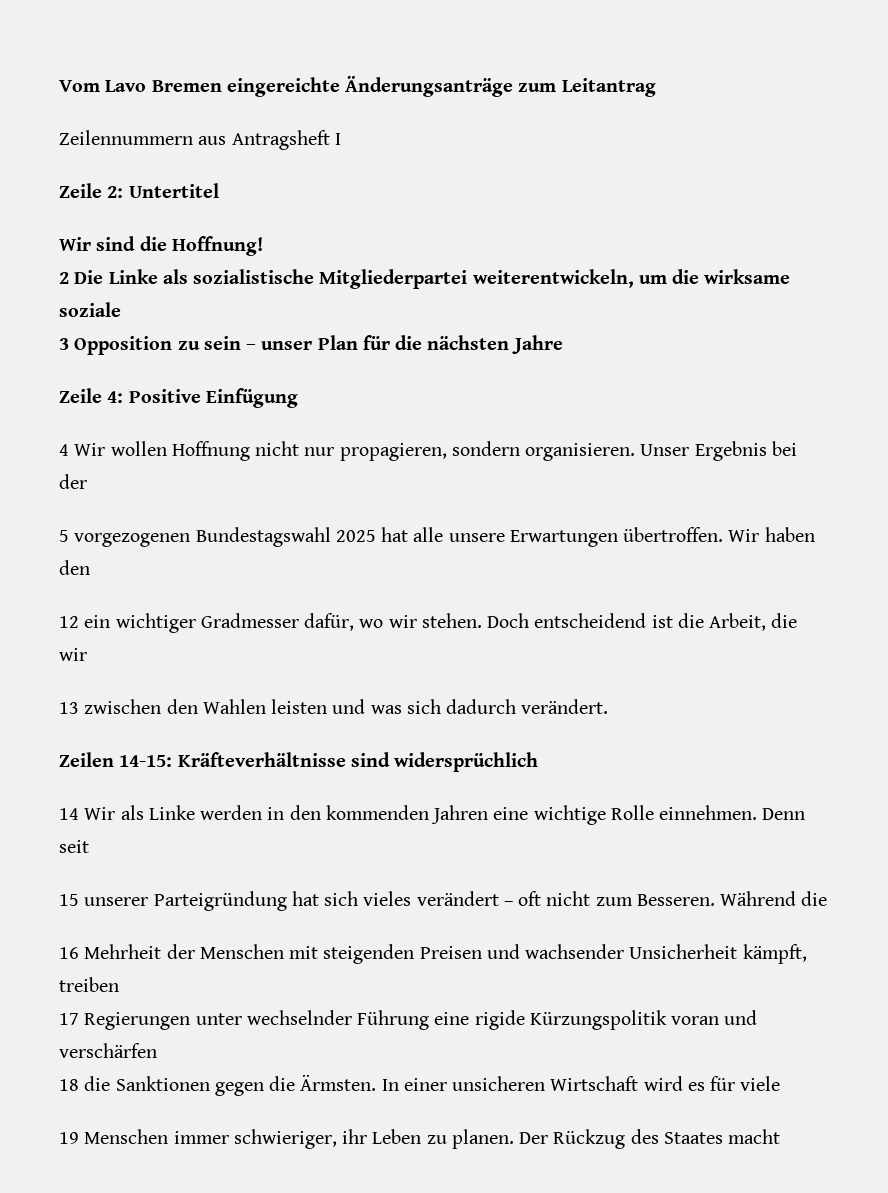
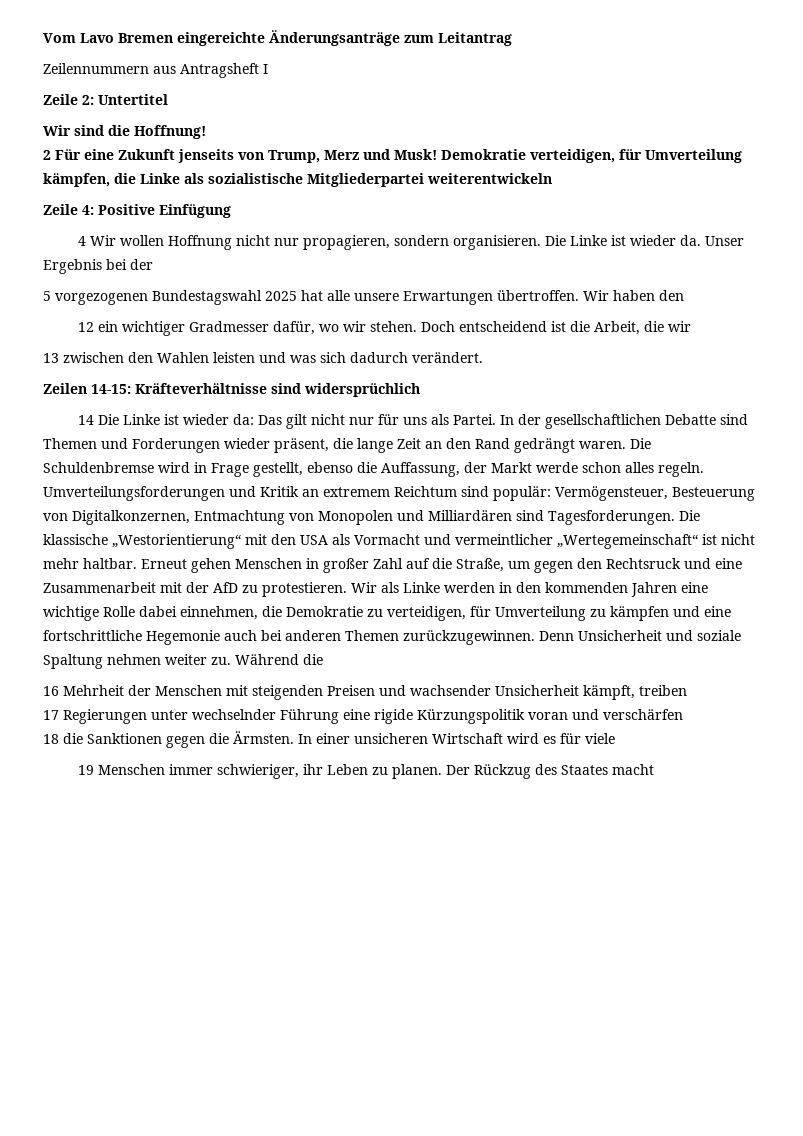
- 2 Die Linke als sozialistische Mitgliederpartei weiterentwickeln, um die wirksame soziale
- 3 Opposition zu sein – unser Plan für die nächsten Jahre
+ 2 Für eine Zukunft jenseits von Trump, Merz und Musk! Demokratie verteidigen, für Umverteilung kämpfen, die Linke als sozialistische Mitgliederpartei weiterentwickeln
+ Die Linke ist wieder da.
- 14 Wir als Linke werden in den kommenden Jahren eine wichtige Rolle einnehmen. Denn seit
- 15 unserer Parteigründung hat sich vieles verändert – oft nicht zum Besseren.
+ 14 Die Linke ist wieder da: Das gilt nicht nur für uns als Partei. In der gesellschaftlichen Debatte sind Themen und Forderungen wieder präsent, die lange Zeit an den Rand gedrängt waren. Die Schuldenbremse wird in Frage gestellt, ebenso die Auffassung, der Markt werde schon alles regeln. Umverteilungsforderungen und Kritik an extremem Reichtum sind populär: Vermögensteuer, Besteuerung von Digitalkonzernen, Entmachtung von Monopolen und Milliardären sind Tagesforderungen. Die klassische „Westorientierung“ mit den USA als Vormacht und vermeintlicher „Wertegemeinschaft“ ist nicht mehr haltbar. Erneut gehen Menschen in großer Zahl auf die Straße, um gegen den Rechtsruck und eine Zusammenarbeit mit der AfD zu protestieren. Wir als Linke werden in den kommenden Jahren eine wichtige Rolle dabei einnehmen, die Demokratie zu verteidigen, für Umverteilung zu kämpfen und eine fortschrittliche Hegemonie auch bei anderen Themen zurückzugewinnen. Denn Unsicherheit und soziale Spaltung nehmen weiter zu.

